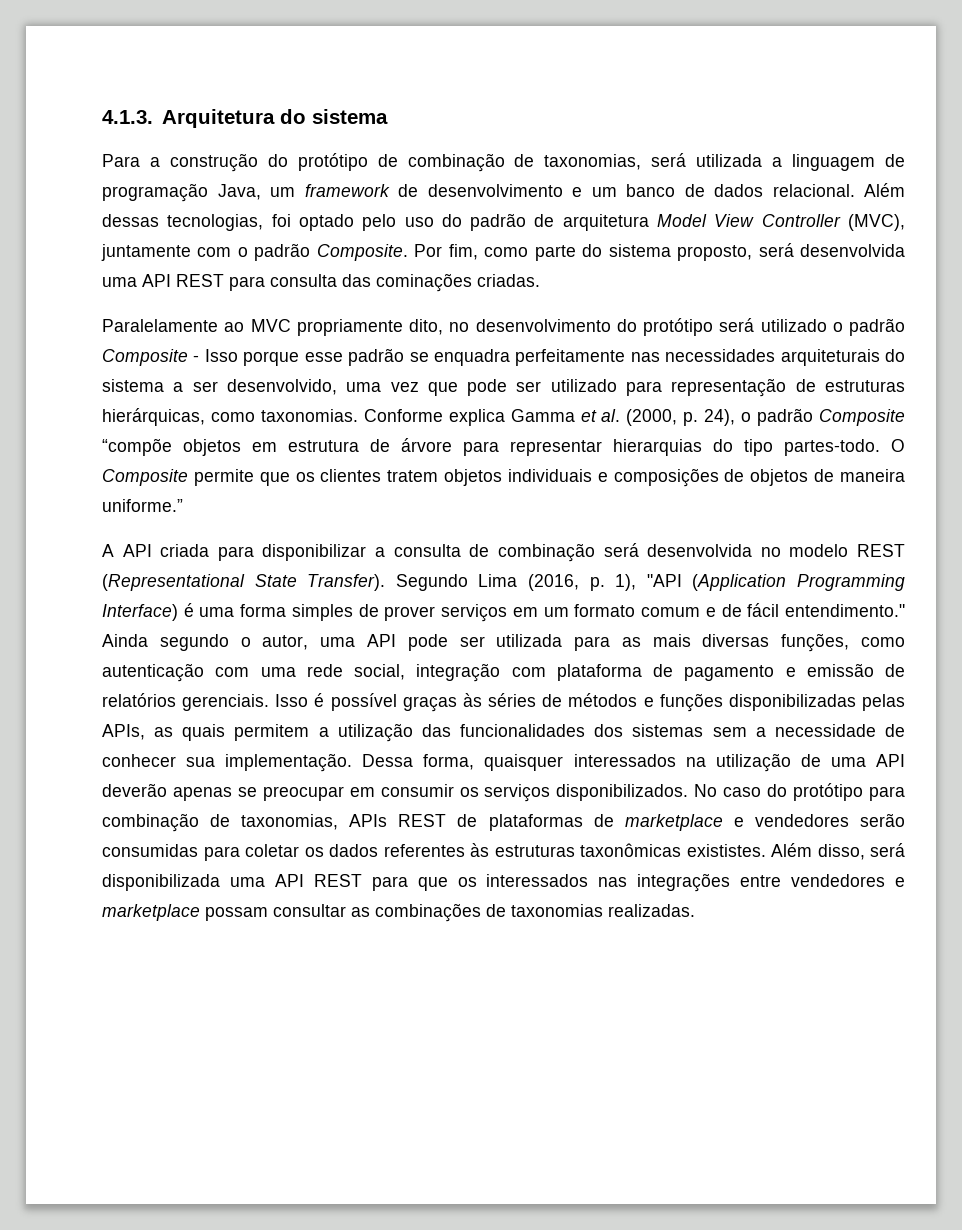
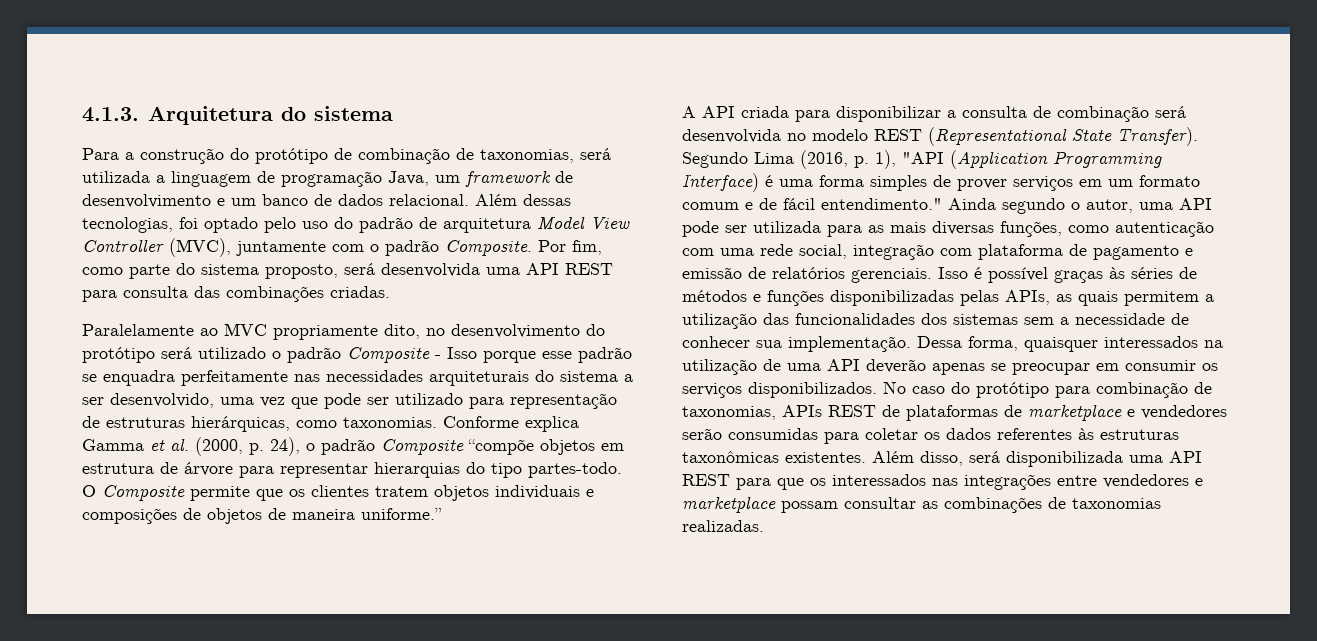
- Por fim, como parte do sistema proposto, será desenvolvida uma API REST para consulta das cominações criadas.
+ Por fim, como parte do sistema proposto, será desenvolvida uma API REST para consulta das combinações criadas.
- No caso do protótipo para combinação de taxonomias, APIs REST de plataformas de marketplace e vendedores serão consumidas para coletar os dados referentes às estruturas taxonômicas exististes.
+ No caso do protótipo para combinação de taxonomias, APIs REST de plataformas de marketplace e vendedores serão consumidas para coletar os dados referentes às estruturas taxonômicas existentes.

